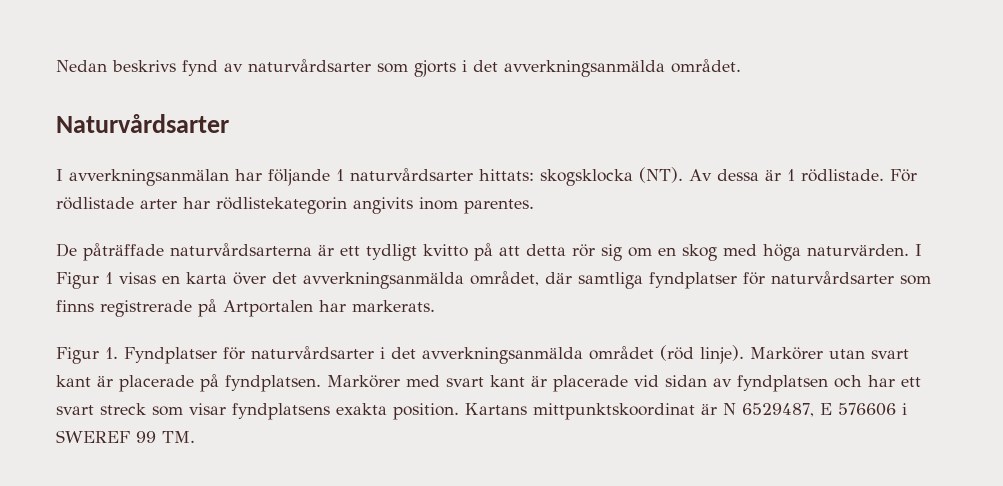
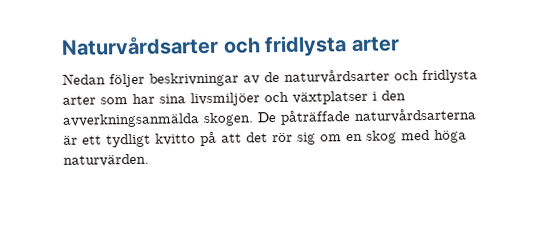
- Nedan beskrivs fynd av naturvårdsarter som gjorts i det avverkningsanmälda området.
- Naturvårdsarter
- I avverkningsanmälan har följande 1 naturvårdsarter hittats: skogsklocka (NT). Av dessa är 1 rödlistade. För rödlistade arter har rödlistekategorin angivits inom parentes.
- De påträffade naturvårdsarterna är ett tydligt kvitto på att detta rör sig om en skog med höga naturvärden. I Figur 1 visas en karta över det avverkningsanmälda området, där samtliga fyndplatser för naturvårdsarter som finns registrerade på Artportalen har markerats.
- Figur 1. Fyndplatser för naturvårdsarter i det avverkningsanmälda området (röd linje). Markörer utan svart kant är placerade på fyndplatsen. Markörer med svart kant är placerade vid sidan av fyndplatsen och har ett svart streck som visar fyndplatsens exakta position. Kartans mittpunktskoordinat är N 6529487, E 576606 i SWEREF 99 TM.
+ Naturvårdsarter och fridlysta arter
+ Nedan följer beskrivningar av de naturvårdsarter och fridlysta arter som har sina livsmiljöer och växtplatser i den avverkningsanmälda skogen. De påträffade naturvårdsarterna är ett tydligt kvitto på att det rör sig om en skog med höga naturvärden.

